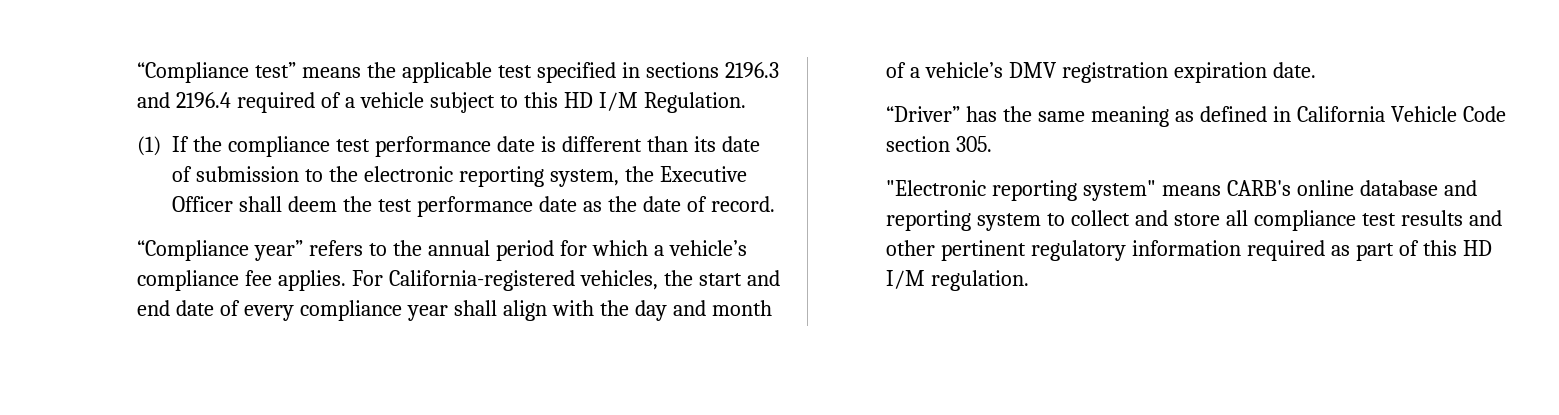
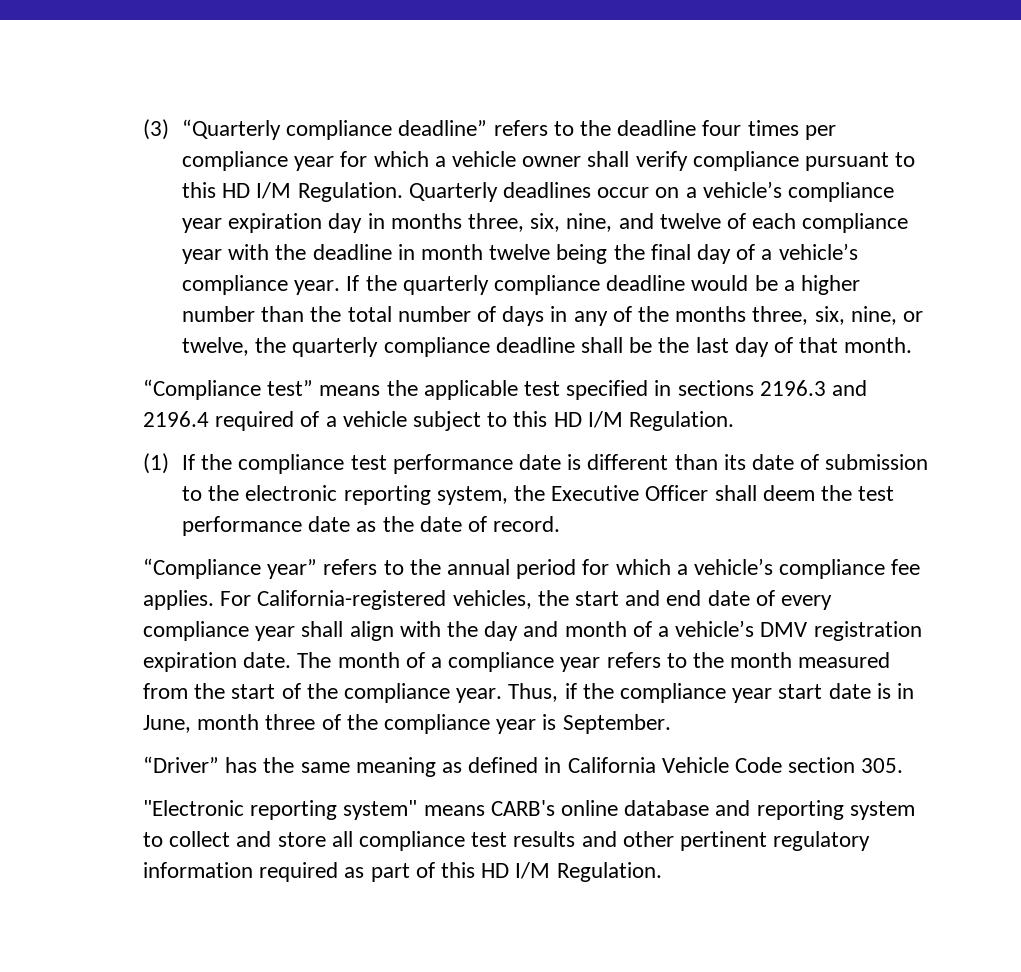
+ (3) “Quarterly compliance deadline” refers to the deadline four times per compliance year for which a vehicle owner shall verify compliance pursuant to this HD I/M Regulation. Quarterly deadlines occur on a vehicle’s compliance year expiration day in months three, six, nine, and twelve of each compliance year with the deadline in month twelve being the final day of a vehicle’s compliance year. If the quarterly compliance deadline would be a higher number than the total number of days in any of the months three, six, nine, or twelve, the quarterly compliance deadline shall be the last day of that month.
+ The month of a compliance year refers to the month measured from the start of the compliance year. Thus, if the compliance year start date is in June, month three of the compliance year is September.
- "Electronic reporting system" means CARB's online database and reporting system to collect and store all compliance test results and other pertinent regulatory information required as part of this HD I/M regulation.
+ "Electronic reporting system" means CARB's online database and reporting system to collect and store all compliance test results and other pertinent regulatory information required as part of this HD I/M Regulation.

